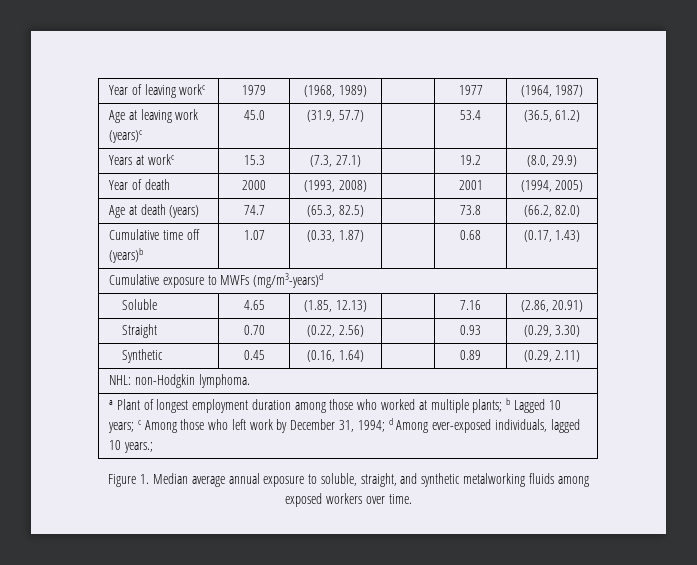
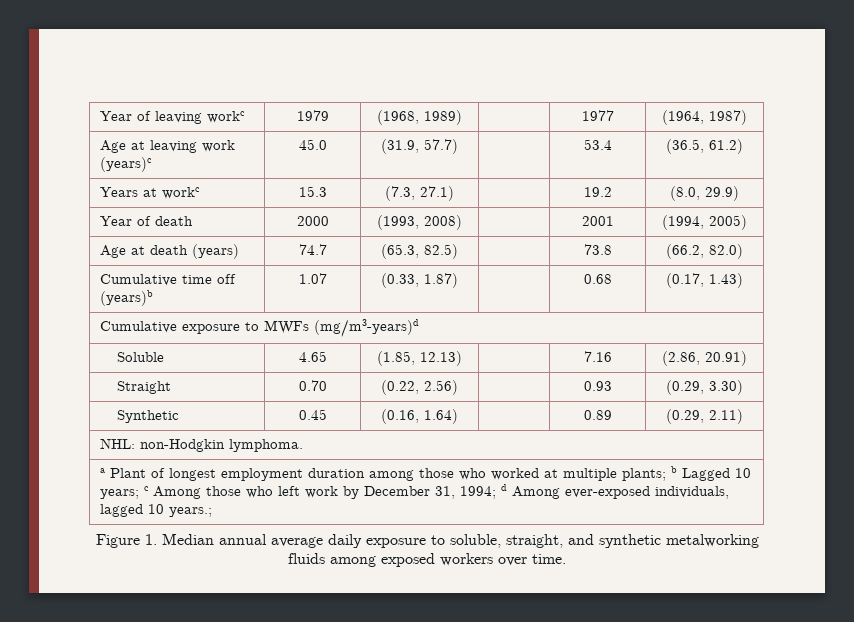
- Figure 1. Median average annual exposure to soluble, straight, and synthetic metalworking fluids among exposed workers over time.
+ Figure 1. Median annual average daily exposure to soluble, straight, and synthetic metalworking fluids among exposed workers over time.

